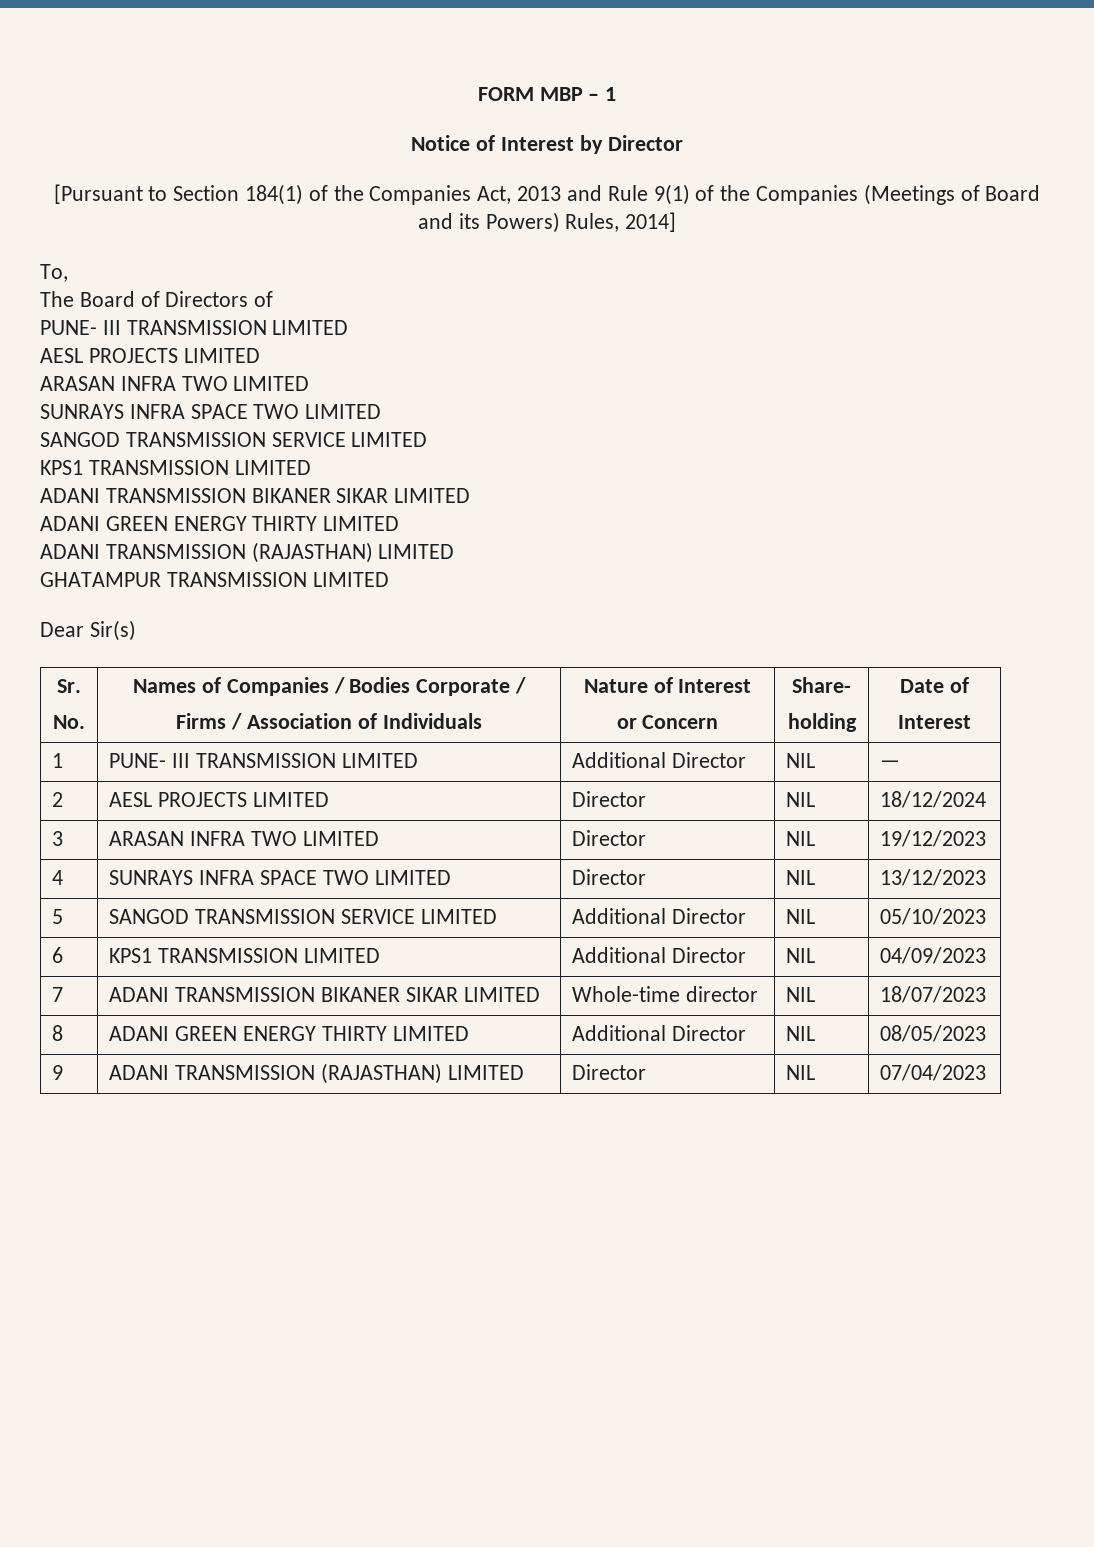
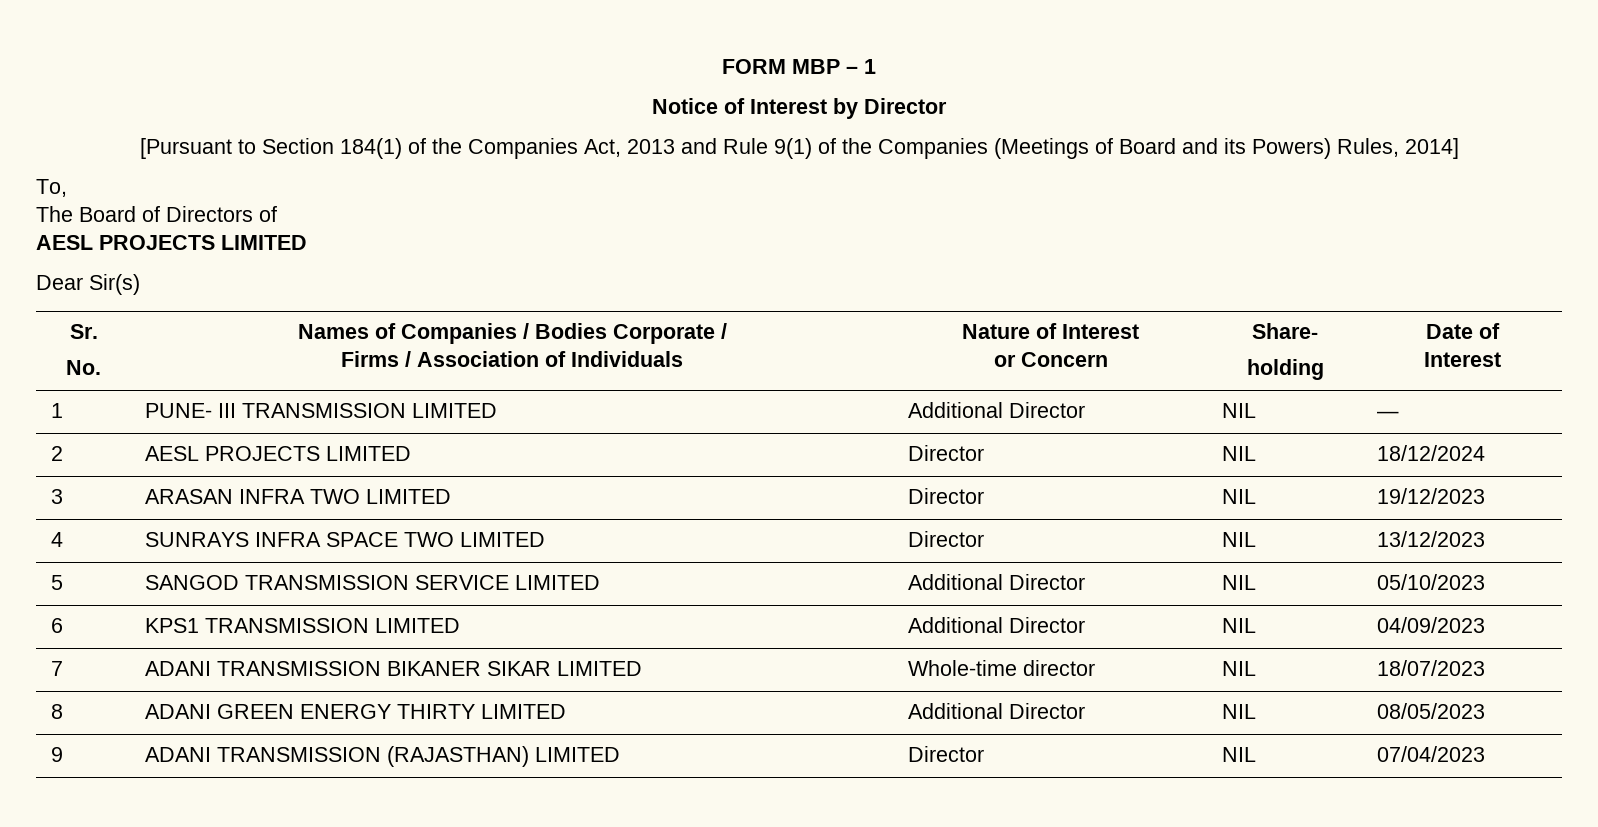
  The Board of Directors of
- PUNE- III TRANSMISSION LIMITED
  AESL PROJECTS LIMITED
- ARASAN INFRA TWO LIMITED
- SUNRAYS INFRA SPACE TWO LIMITED
- SANGOD TRANSMISSION SERVICE LIMITED
- KPS1 TRANSMISSION LIMITED
- ADANI TRANSMISSION BIKANER SIKAR LIMITED
- ADANI GREEN ENERGY THIRTY LIMITED
- ADANI TRANSMISSION (RAJASTHAN) LIMITED
- GHATAMPUR TRANSMISSION LIMITED

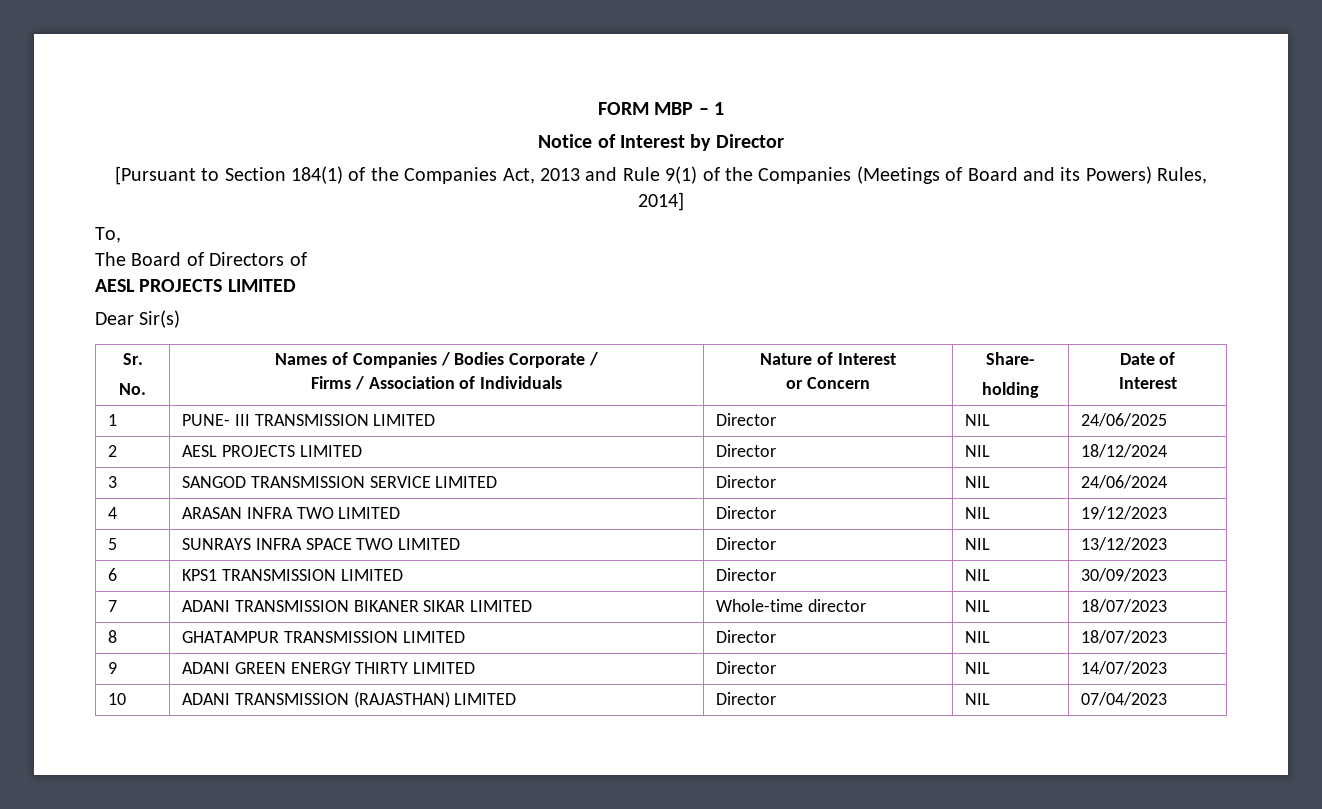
- 1 | PUNE- III TRANSMISSION LIMITED | Additional Director | NIL | —
+ 1 | PUNE- III TRANSMISSION LIMITED | Director | NIL | 24/06/2025
- 3 | ARASAN INFRA TWO LIMITED | Director | NIL | 19/12/2023
+ 3 | SANGOD TRANSMISSION SERVICE LIMITED | Director | NIL | 24/06/2024
+ 4 | ARASAN INFRA TWO LIMITED | Director | NIL | 19/12/2023
- 4 | SUNRAYS INFRA SPACE TWO LIMITED | Director | NIL | 13/12/2023
+ 5 | SUNRAYS INFRA SPACE TWO LIMITED | Director | NIL | 13/12/2023
- 5 | SANGOD TRANSMISSION SERVICE LIMITED | Additional Director | NIL | 05/10/2023
- 6 | KPS1 TRANSMISSION LIMITED | Additional Director | NIL | 04/09/2023
+ 6 | KPS1 TRANSMISSION LIMITED | Director | NIL | 30/09/2023
- 8 | ADANI GREEN ENERGY THIRTY LIMITED | Additional Director | NIL | 08/05/2023
- 9 | ADANI TRANSMISSION (RAJASTHAN) LIMITED | Director | NIL | 07/04/2023
+ 8 | GHATAMPUR TRANSMISSION LIMITED | Director | NIL | 18/07/2023
+ 9 | ADANI GREEN ENERGY THIRTY LIMITED | Director | NIL | 14/07/2023
+ 10 | ADANI TRANSMISSION (RAJASTHAN) LIMITED | Director | NIL | 07/04/2023

